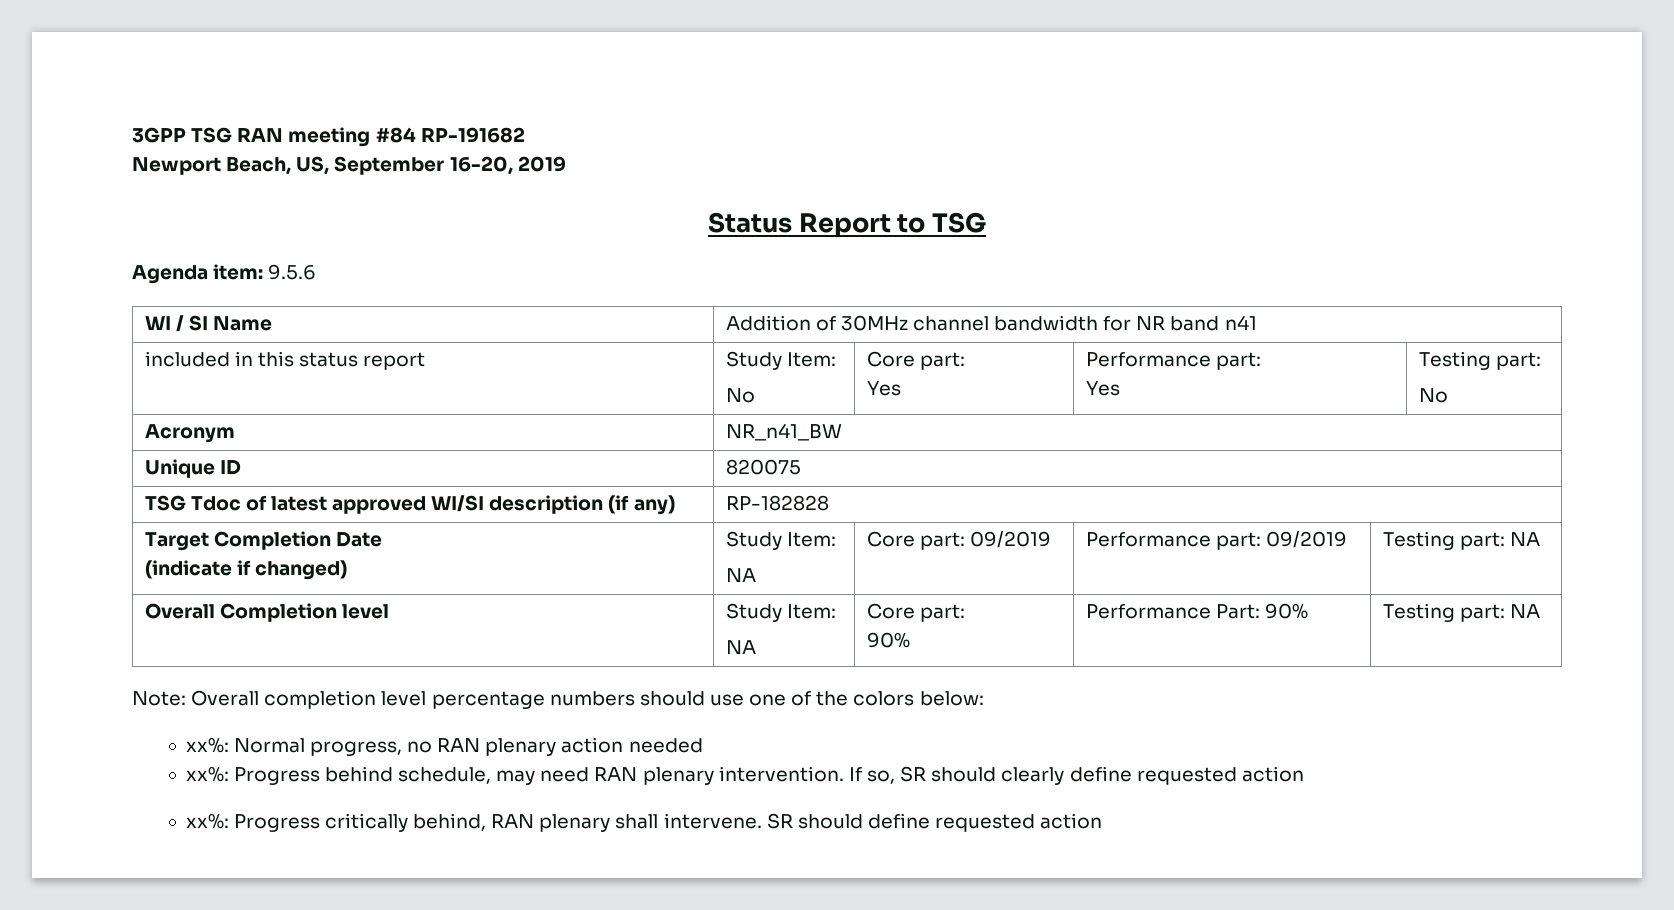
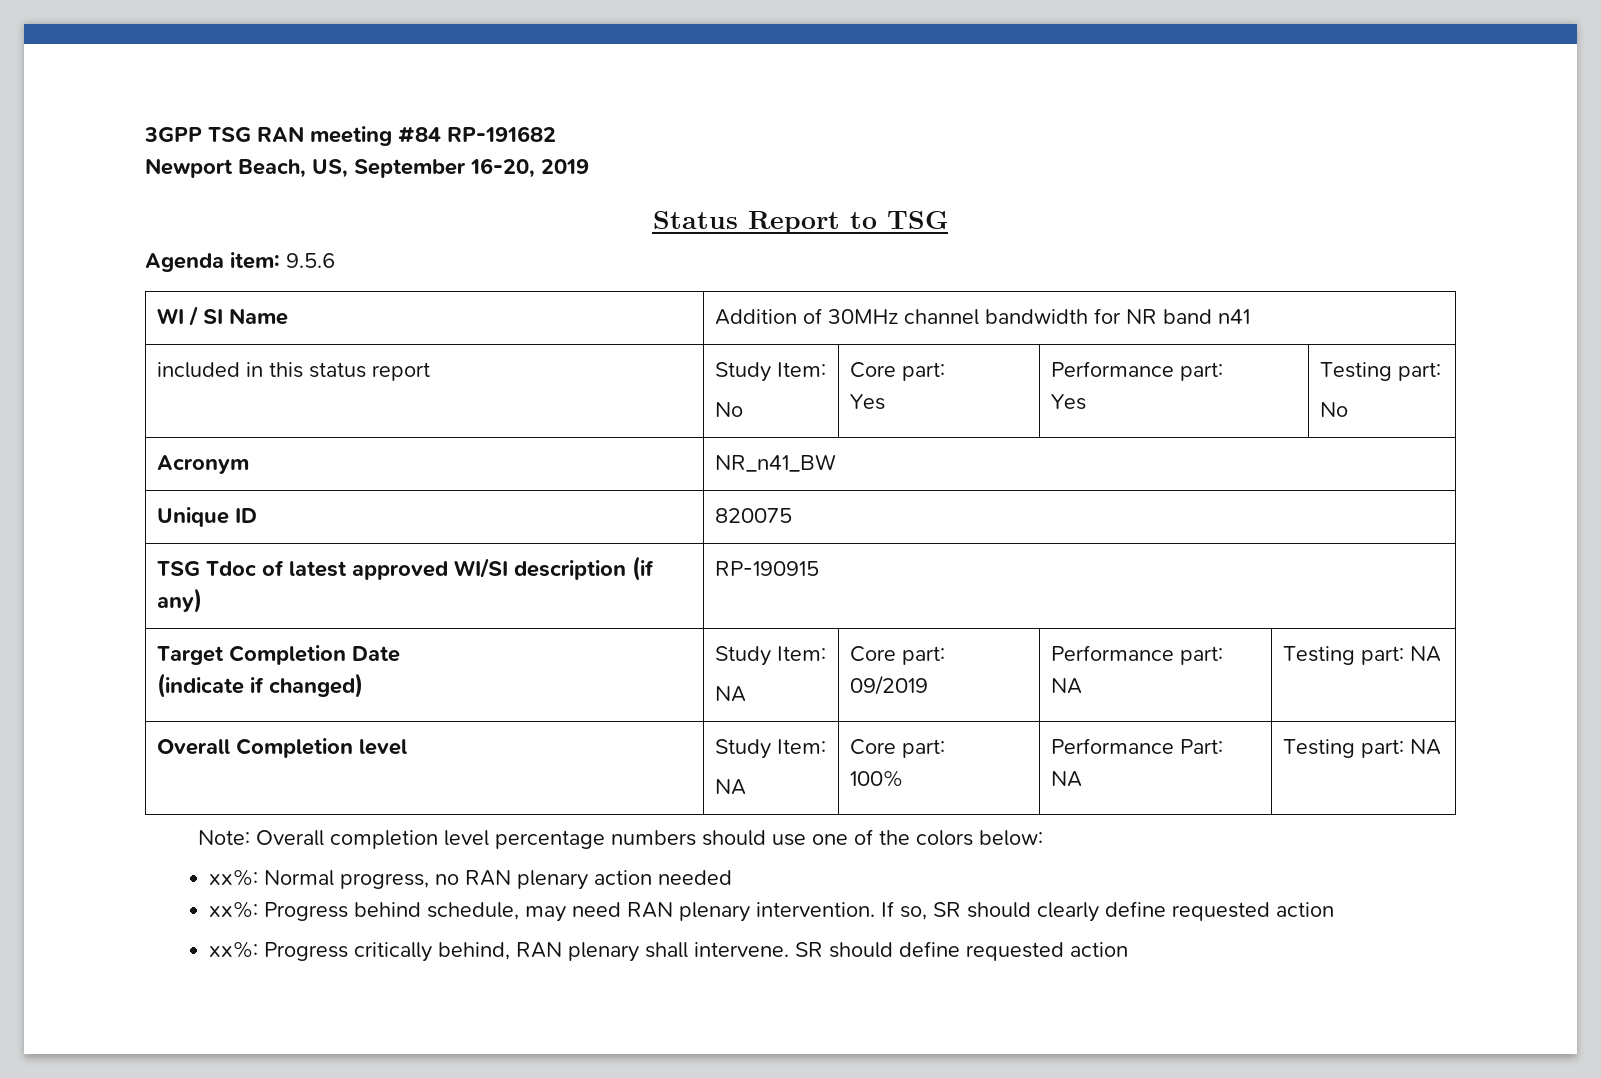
- TSG Tdoc of latest approved WI/SI description (if any) | RP-182828
+ TSG Tdoc of latest approved WI/SI description (if any) | RP-190915
  Target Completion Date
  (indicate if changed) | Study Item:
- NA | Core part: 09/2019 | Performance part: 09/2019 | Testing part: NA
+ NA | Core part: 09/2019 | Performance part: NA | Testing part: NA
  Overall Completion level | Study Item:
  NA | Core part:
- 90% | Performance Part: 90% | Testing part: NA
+ 100% | Performance Part: NA | Testing part: NA

